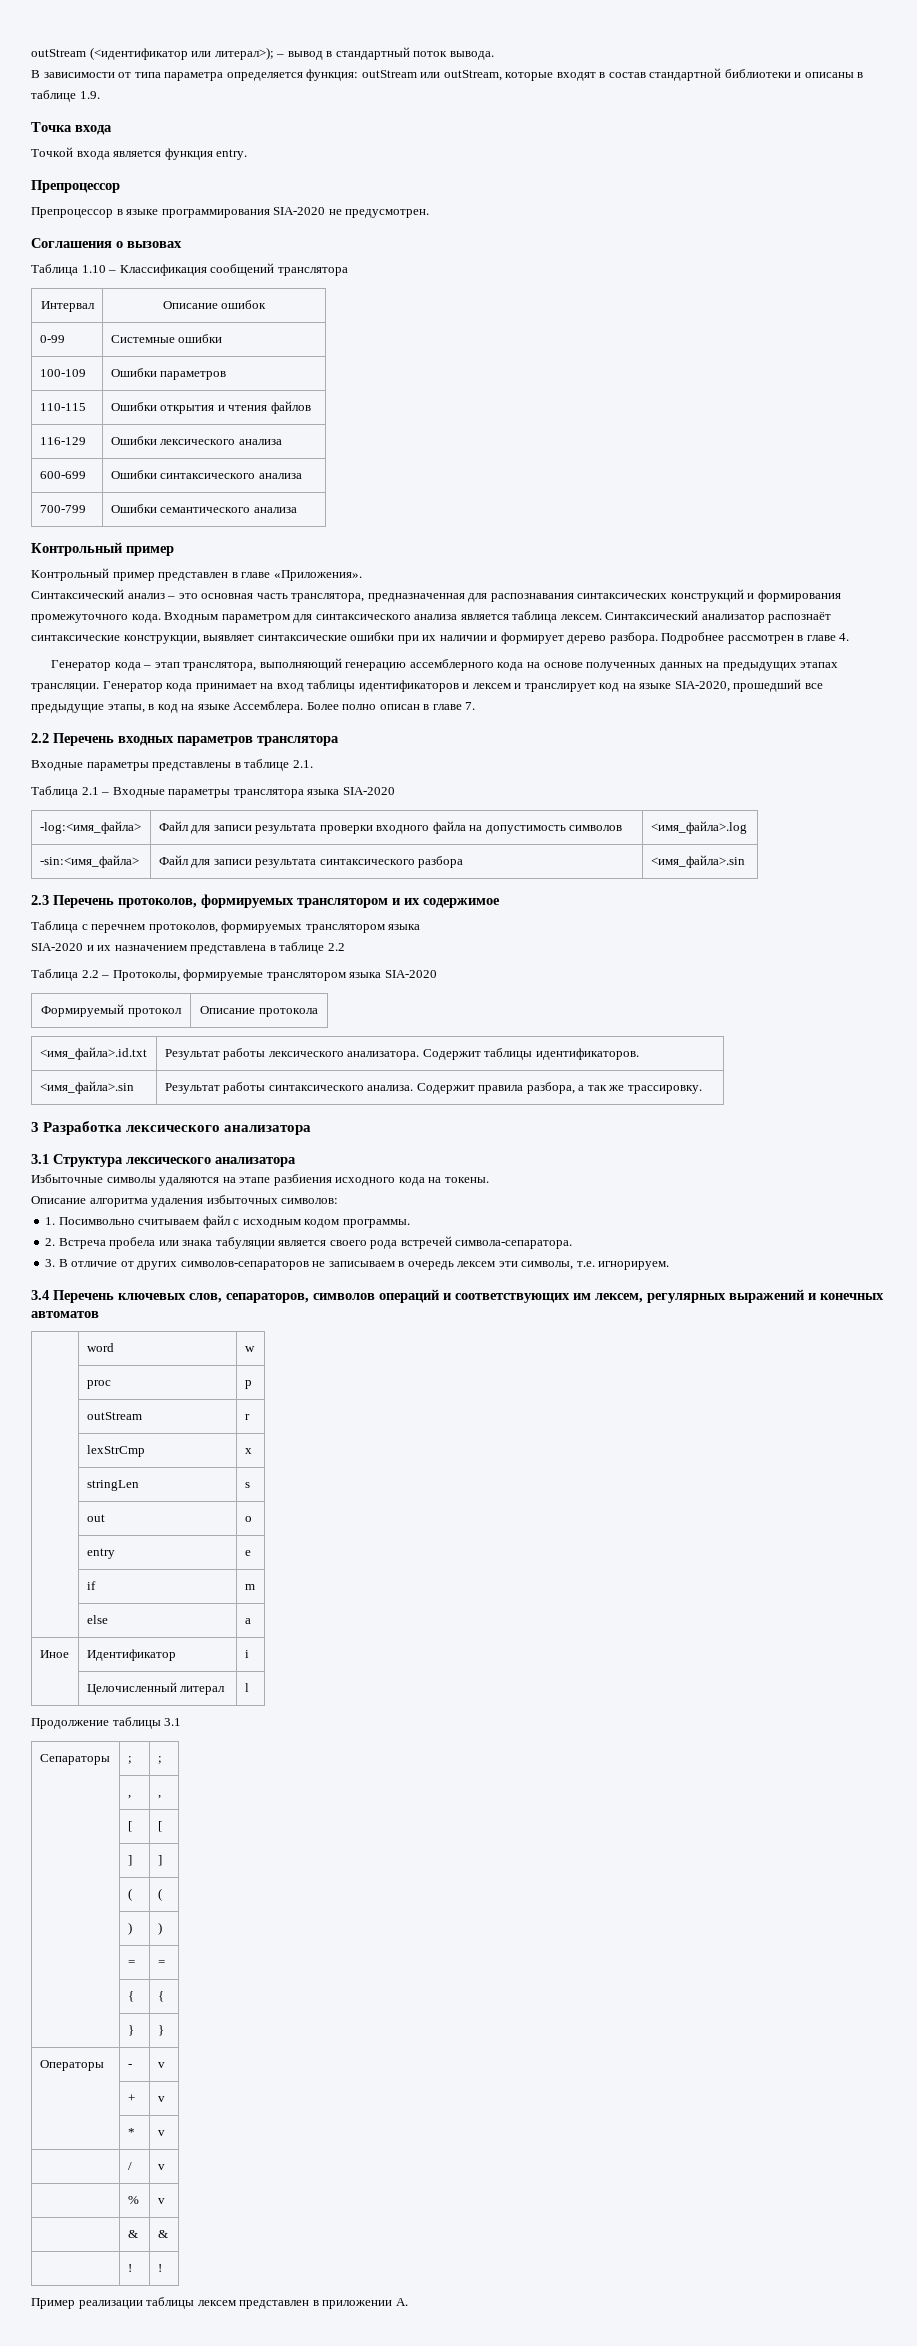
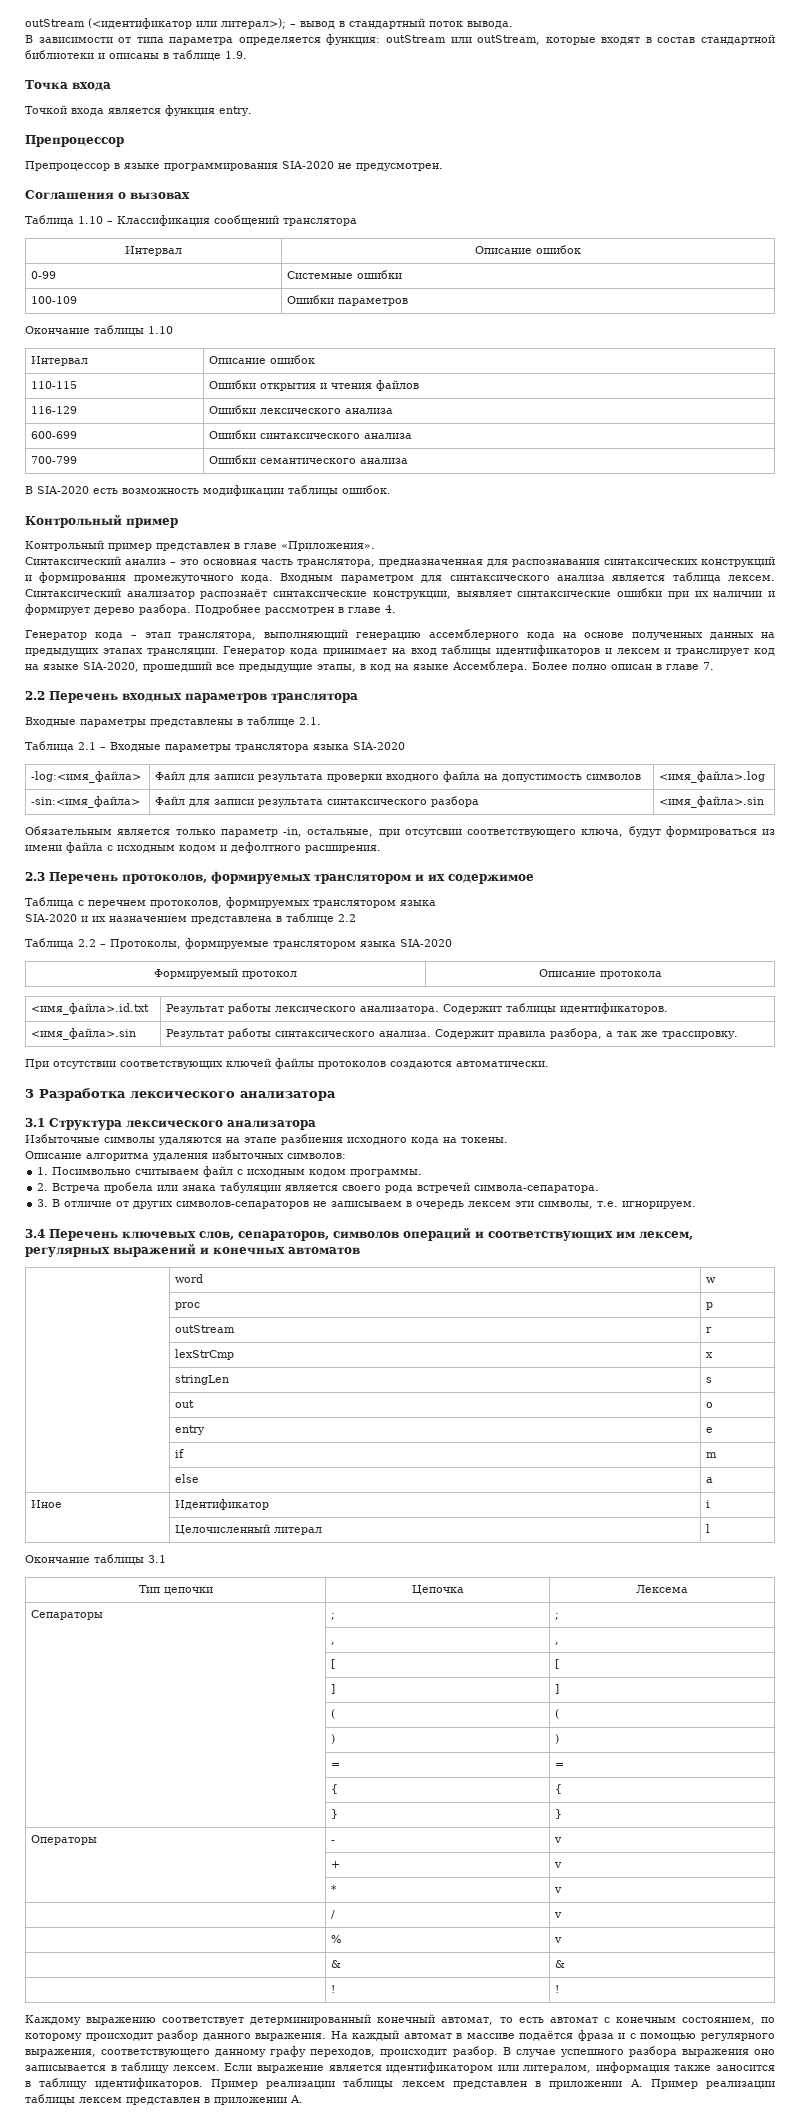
+ Окончание таблицы 1.10
+ Интервал | Описание ошибок
+ В SIA-2020 есть возможность модификации таблицы ошибок.
+ Обязательным является только параметр -in, остальные, при отсутсвии соответствующего ключа, будут формироваться из имени файла с исходным кодом и дефолтного расширения.
+ При отсутствии соответствующих ключей файлы протоколов создаются автоматически.
- Продолжение таблицы 3.1
+ Окончание таблицы 3.1
+ Тип цепочки | Цепочка | Лексема
- Пример реализации таблицы лексем представлен в приложении А.
+ Каждому выражению соответствует детерминированный конечный автомат, то есть автомат с конечным состоянием, по которому происходит разбор данного выражения. На каждый автомат в массиве подаётся фраза и с помощью регулярного выражения, соответствующего данному графу переходов, происходит разбор. В случае успешного разбора выражения оно записывается в таблицу лексем. Если выражение является идентификатором или литералом, информация также заносится в таблицу идентификаторов. Пример реализации таблицы лексем представлен в приложении А. Пример реализации таблицы лексем представлен в приложении А.

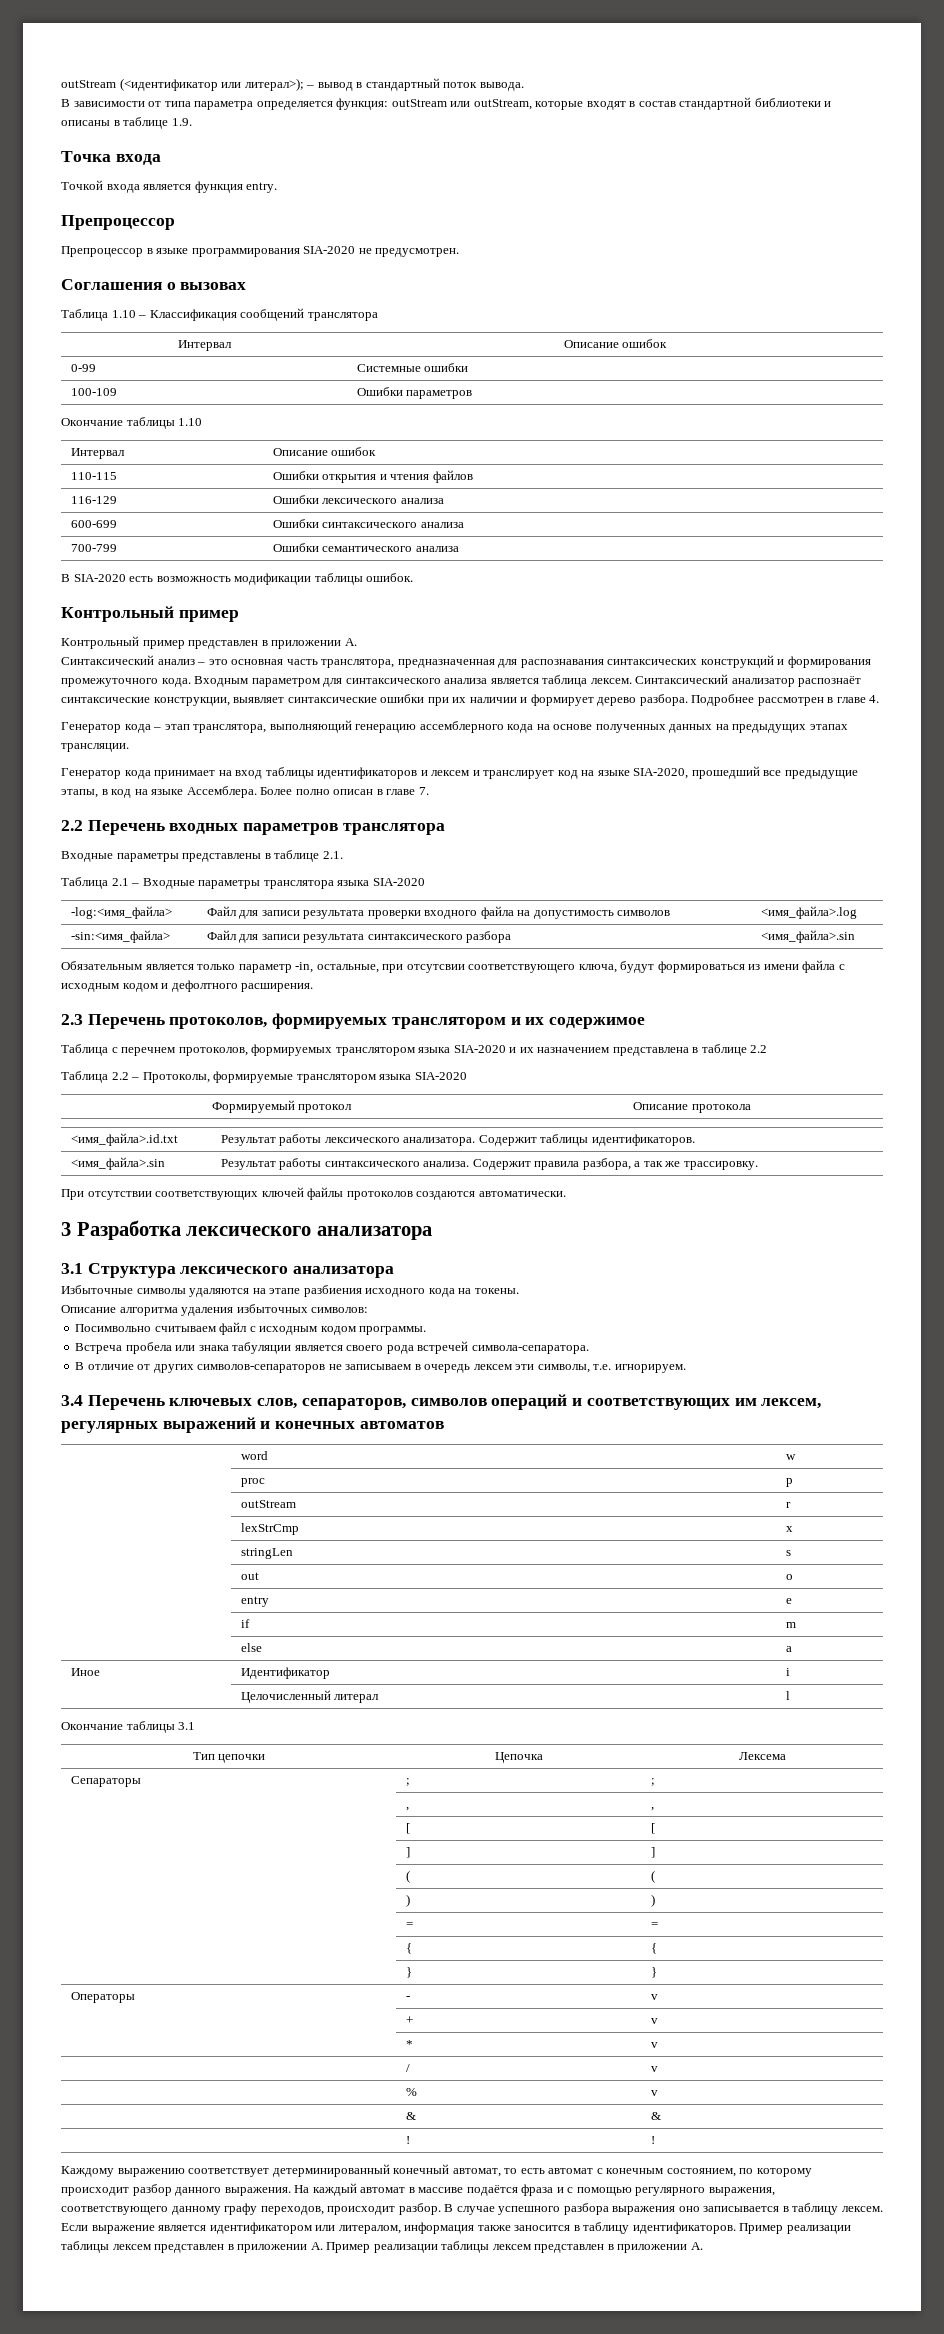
- Контрольный пример представлен в главе «Приложения».
+ Контрольный пример представлен в приложении А.
- Генератор кода – этап транслятора, выполняющий генерацию ассемблерного кода на основе полученных данных на предыдущих этапах трансляции. Генератор кода принимает на вход таблицы идентификаторов и лексем и транслирует код на языке SIA-2020, прошедший все предыдущие этапы, в код на языке Ассемблера.
+ Генератор кода – этап транслятора, выполняющий генерацию ассемблерного кода на основе полученных данных на предыдущих этапах трансляции.
+ Генератор кода принимает на вход таблицы идентификаторов и лексем и транслирует код на языке SIA-2020, прошедший все предыдущие этапы, в код на языке Ассемблера.
- Таблица с перечнем протоколов, формируемых транслятором языка
- SIA-2020 и их назначением представлена в таблице 2.2
+ Таблица с перечнем протоколов, формируемых транслятором языка SIA-2020 и их назначением представлена в таблице 2.2
- 1. Посимвольно считываем файл с исходным кодом программы.
+ Посимвольно считываем файл с исходным кодом программы.
- 2. Встреча пробела или знака табуляции является своего рода встречей символа-сепаратора.
+ Встреча пробела или знака табуляции является своего рода встречей символа-сепаратора.
- 3. В отличие от других символов-сепараторов не записываем в очередь лексем эти символы, т.е. игнорируем.
+ В отличие от других символов-сепараторов не записываем в очередь лексем эти символы, т.е. игнорируем.

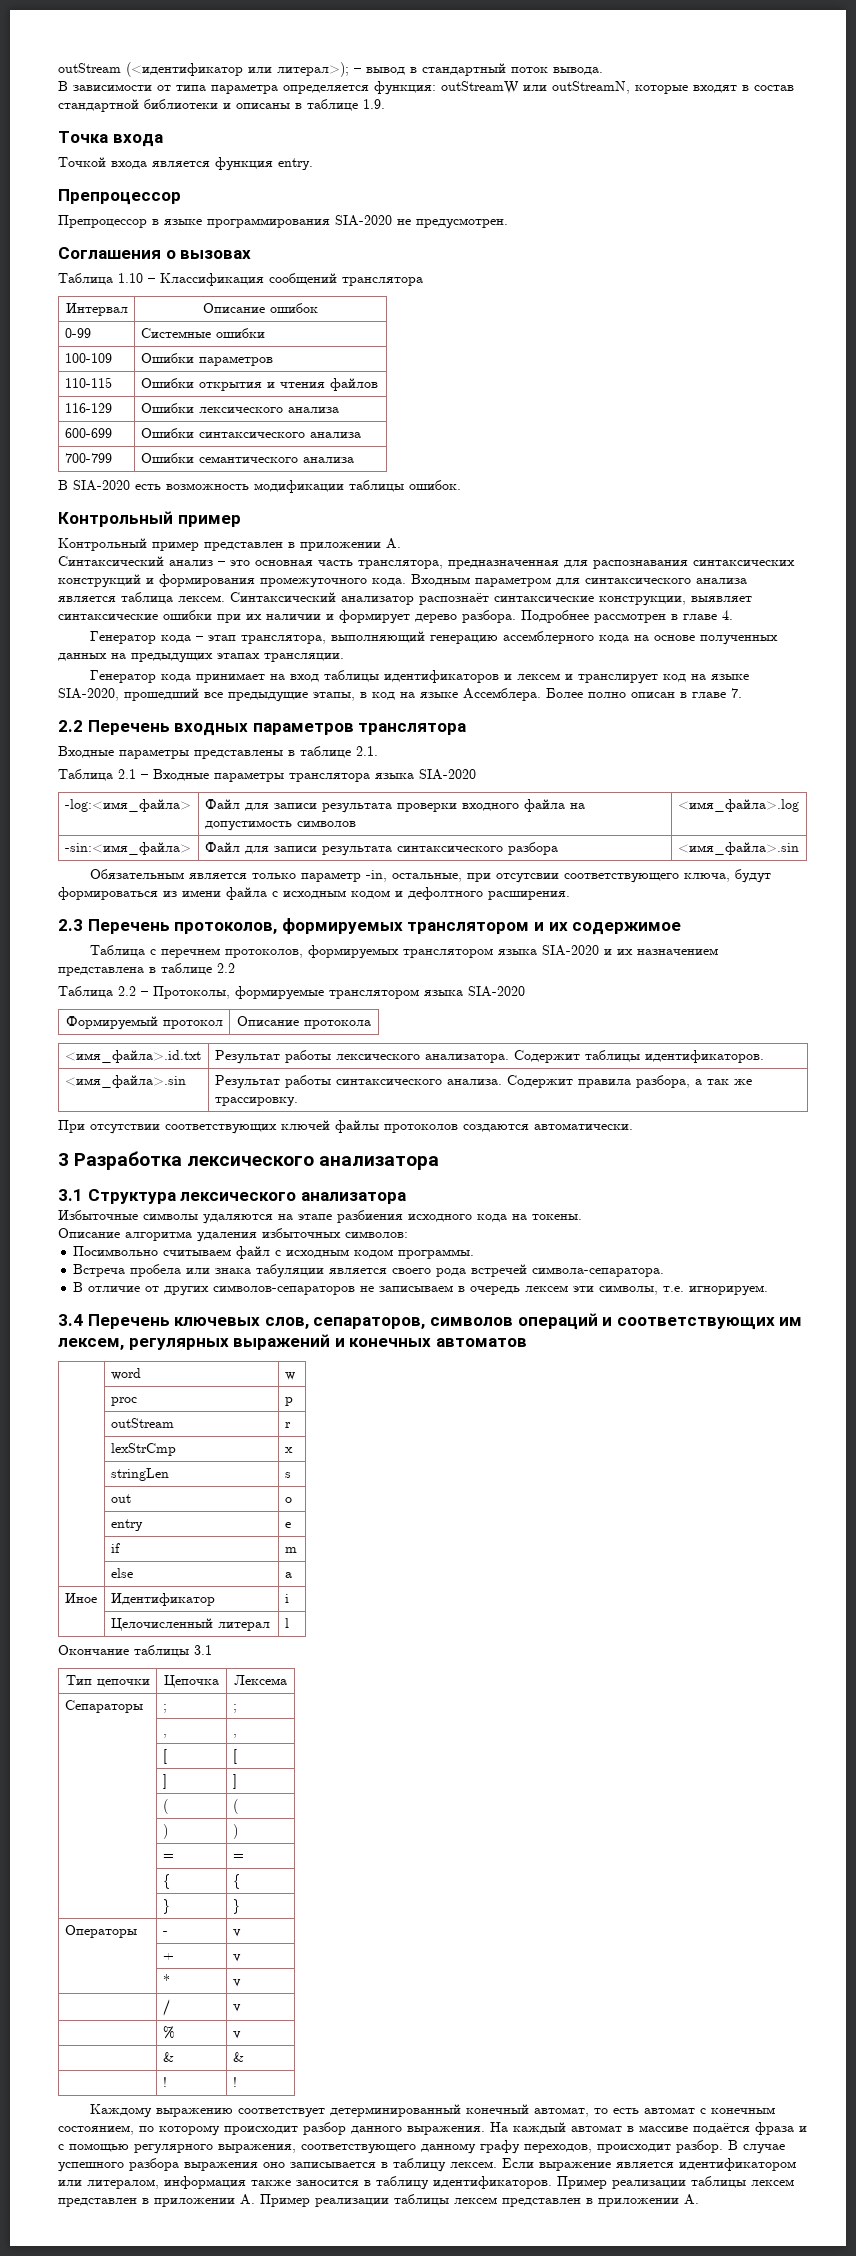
- В зависимости от типа параметра определяется функция: outStream или outStream, которые входят в состав стандартной библиотеки и описаны в таблице 1.9.
+ В зависимости от типа параметра определяется функция: outStreamW или outStreamN, которые входят в состав стандартной библиотеки и описаны в таблице 1.9.
- Окончание таблицы 1.10
- Интервал | Описание ошибок

